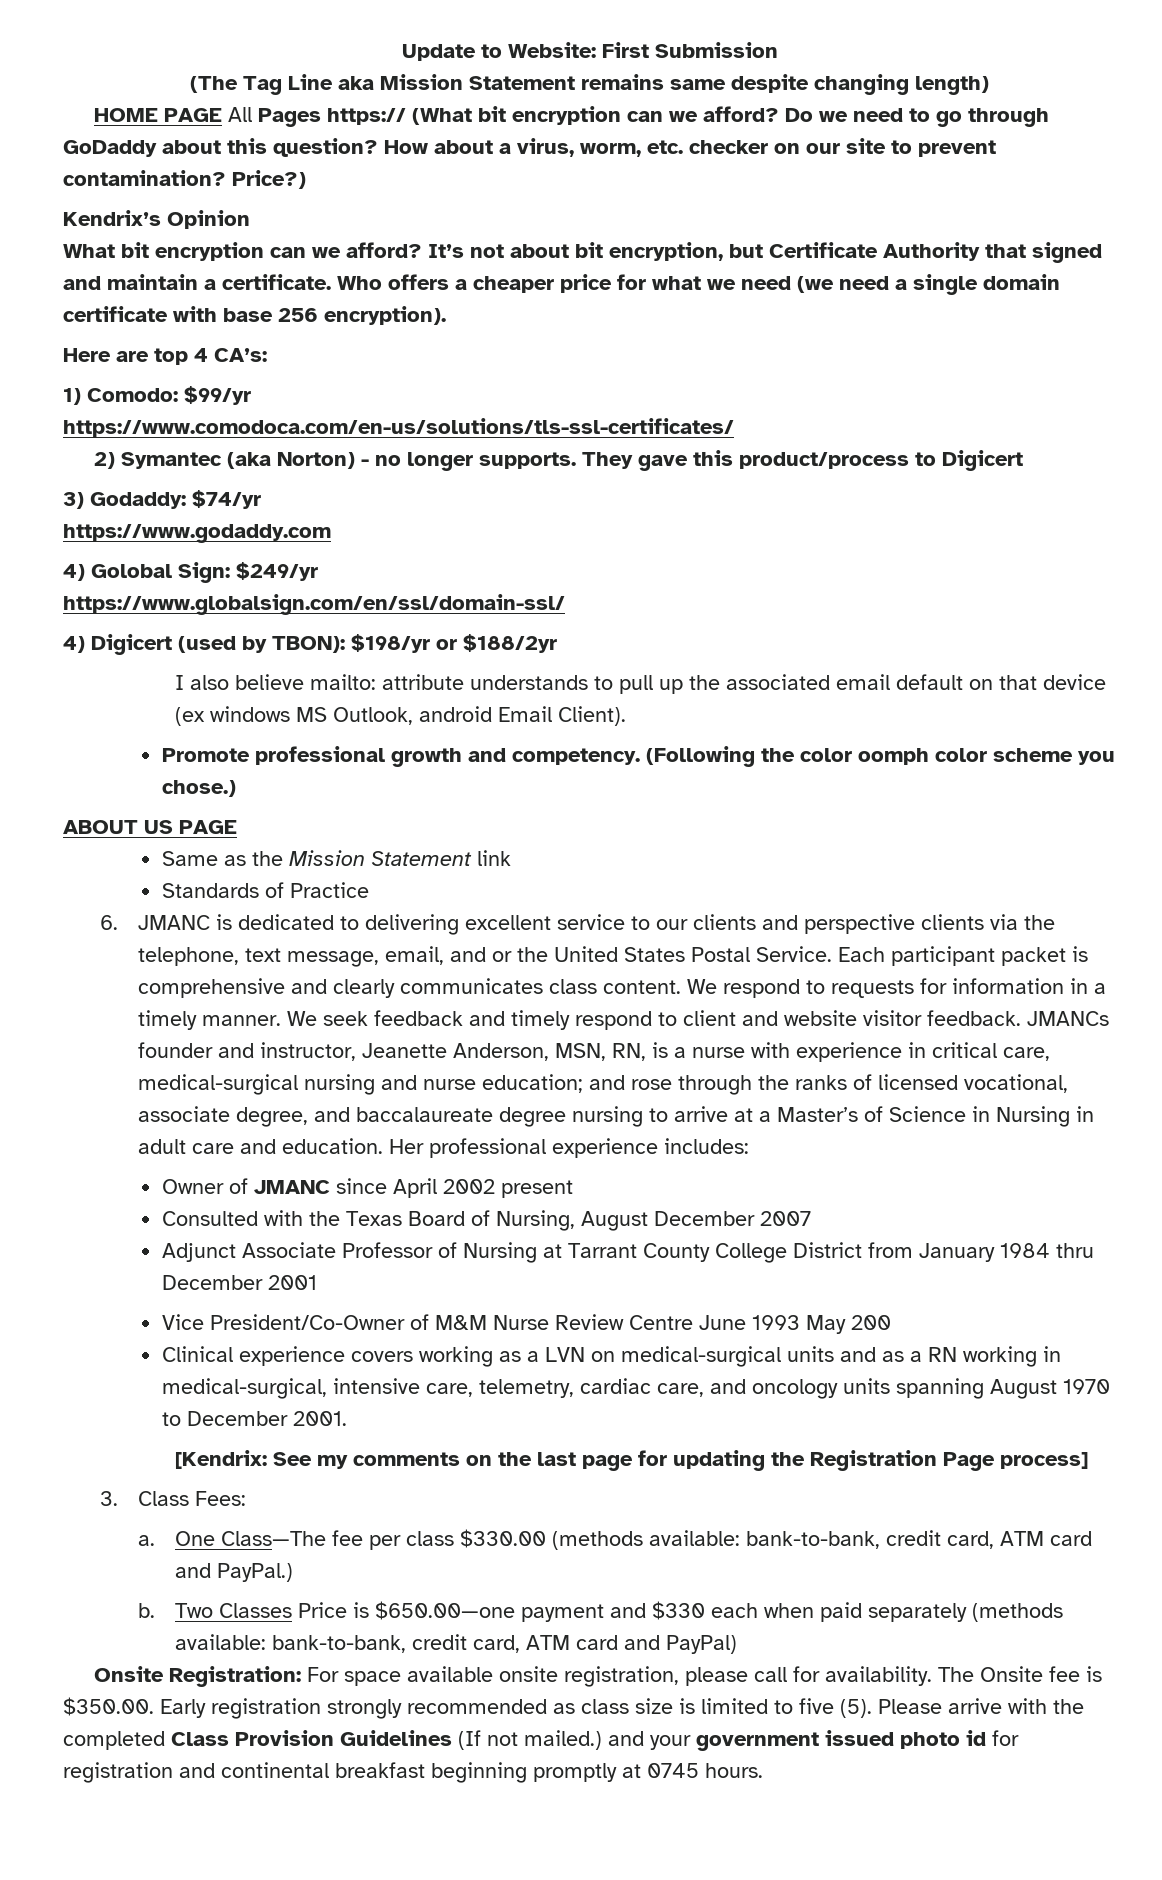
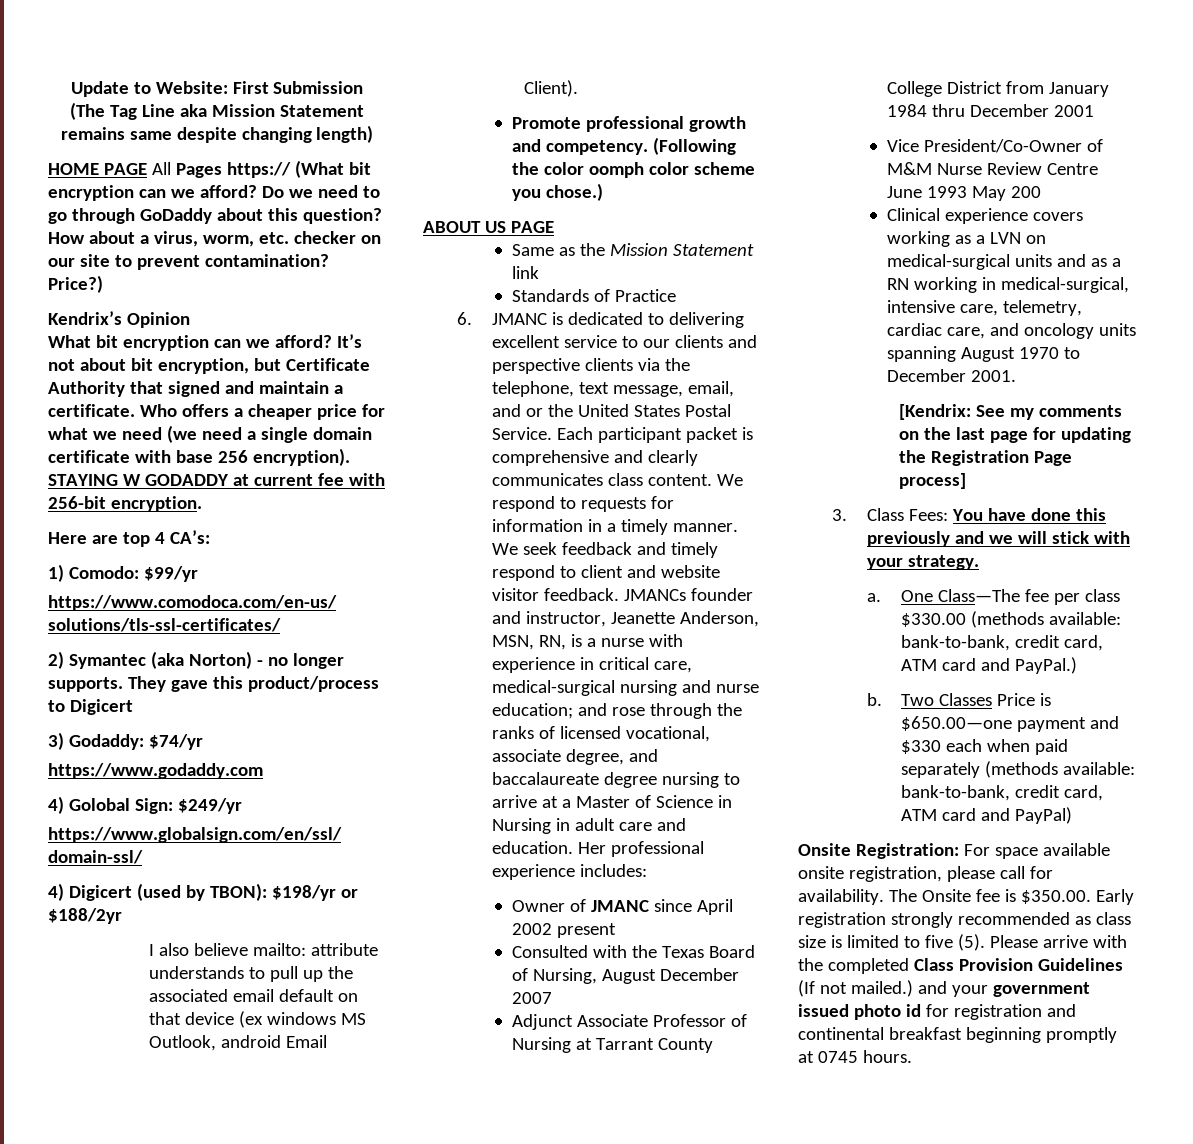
+ STAYING W GODADDY at current fee with 256-bit encryption.
- JMANCs founder and instructor, Jeanette Anderson, MSN, RN, is a nurse with experience in critical care, medical-surgical nursing and nurse education; and rose through the ranks of licensed vocational, associate degree, and baccalaureate degree nursing to arrive at a Master’s of Science in Nursing in adult care and education.
+ JMANCs founder and instructor, Jeanette Anderson, MSN, RN, is a nurse with experience in critical care, medical-surgical nursing and nurse education; and rose through the ranks of licensed vocational, associate degree, and baccalaureate degree nursing to arrive at a Master of Science in Nursing in adult care and education.
- 3. Class Fees:
+ 3. Class Fees: You have done this previously and we will stick with your strategy.

